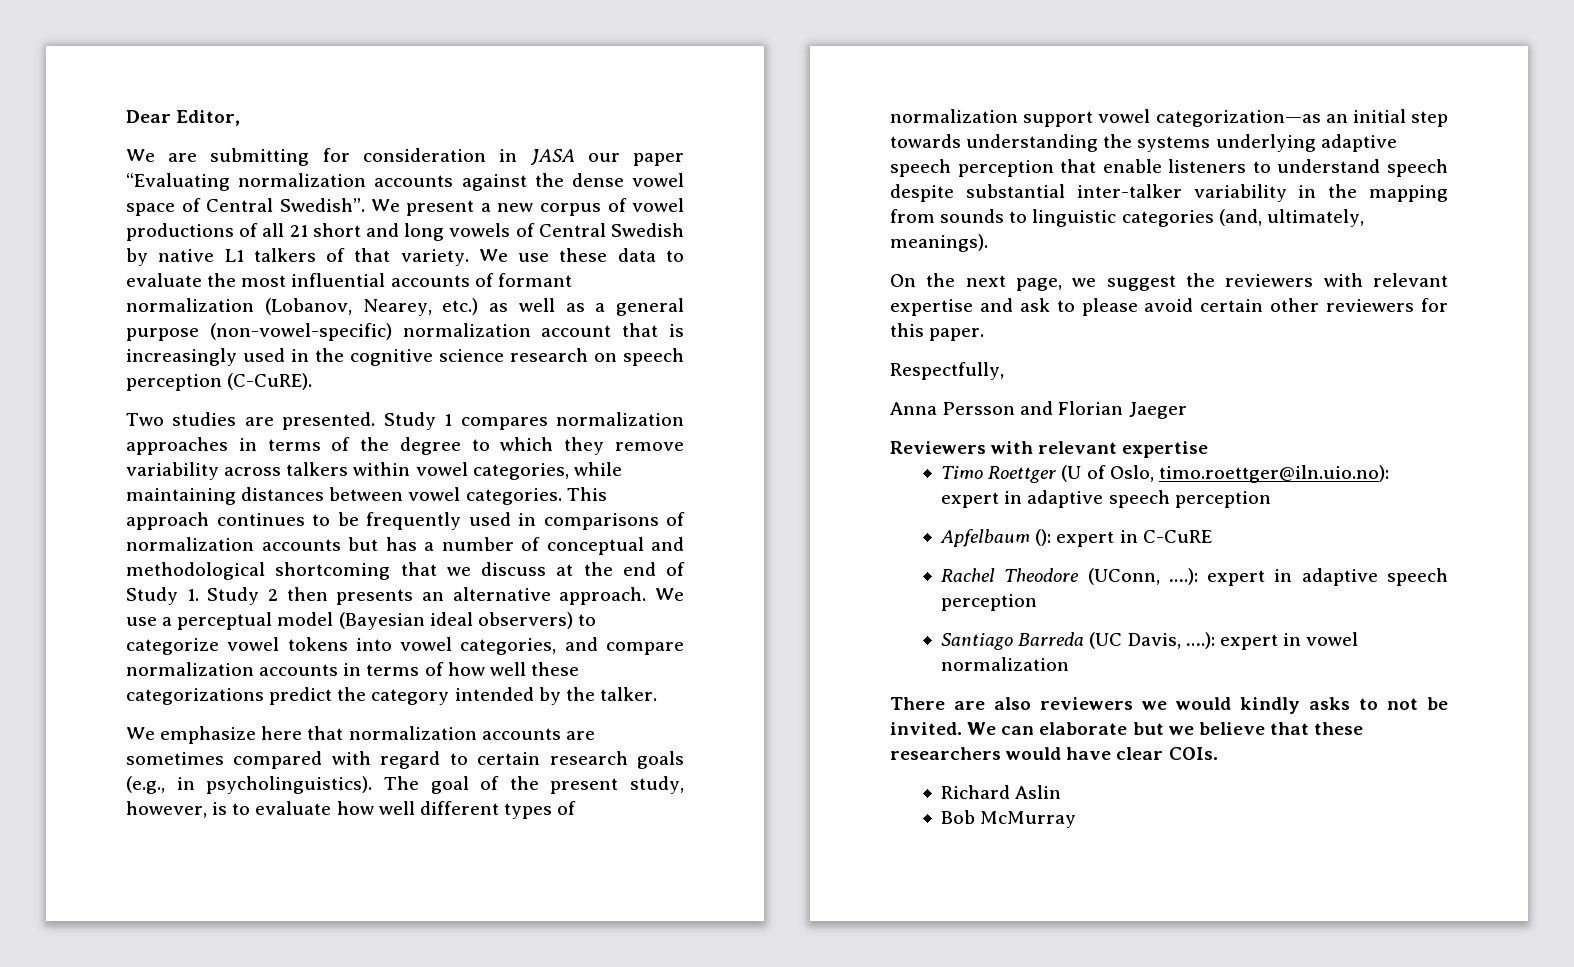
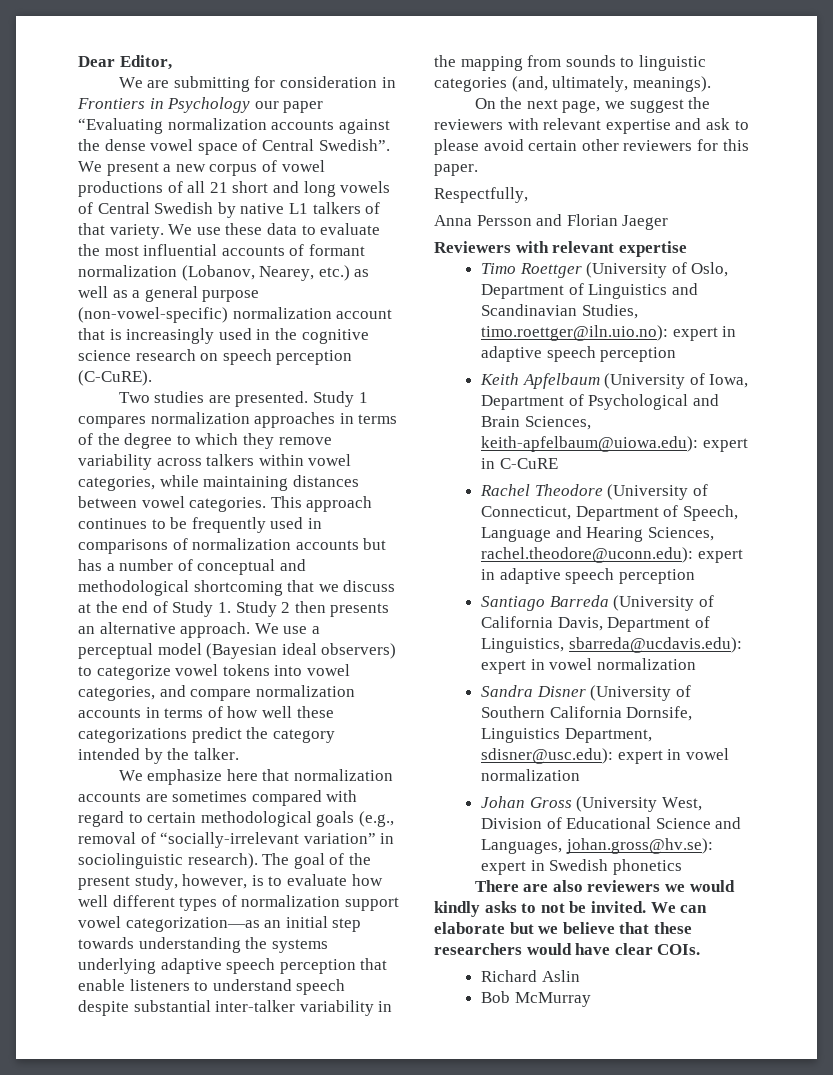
- We are submitting for consideration in JASA our paper “Evaluating normalization accounts against the dense vowel space of Central Swedish”.
+ We are submitting for consideration in Frontiers in Psychology our paper “Evaluating normalization accounts against the dense vowel space of Central Swedish”.
- We emphasize here that normalization accounts are sometimes compared with regard to certain research goals (e.g., in psycholinguistics).
+ We emphasize here that normalization accounts are sometimes compared with regard to certain methodological goals (e.g., removal of “socially-irrelevant variation” in sociolinguistic research).
- Timo Roettger (U of Oslo, timo.roettger@iln.uio.no): expert in adaptive speech perception
+ Timo Roettger (University of Oslo, Department of Linguistics and Scandinavian Studies, timo.roettger@iln.uio.no): expert in adaptive speech perception
- Apfelbaum (): expert in C-CuRE
+ Keith Apfelbaum (University of Iowa, Department of Psychological and Brain Sciences, keith-apfelbaum@uiowa.edu): expert in C-CuRE
- Rachel Theodore (UConn, ….): expert in adaptive speech perception
+ Rachel Theodore (University of Connecticut, Department of Speech, Language and Hearing Sciences, rachel.theodore@uconn.edu): expert in adaptive speech perception
- Santiago Barreda (UC Davis, ….): expert in vowel normalization
+ Santiago Barreda (University of California Davis, Department of Linguistics, sbarreda@ucdavis.edu): expert in vowel normalization
+ Sandra Disner (University of Southern California Dornsife, Linguistics Department, sdisner@usc.edu): expert in vowel normalization
+ Johan Gross (University West, Division of Educational Science and Languages, johan.gross@hv.se): expert in Swedish phonetics

